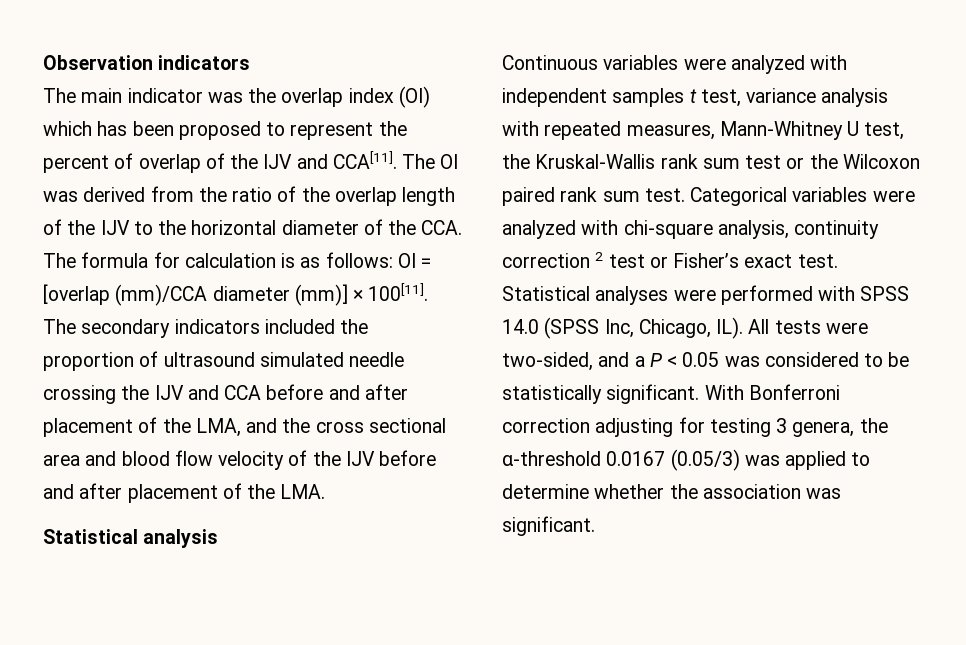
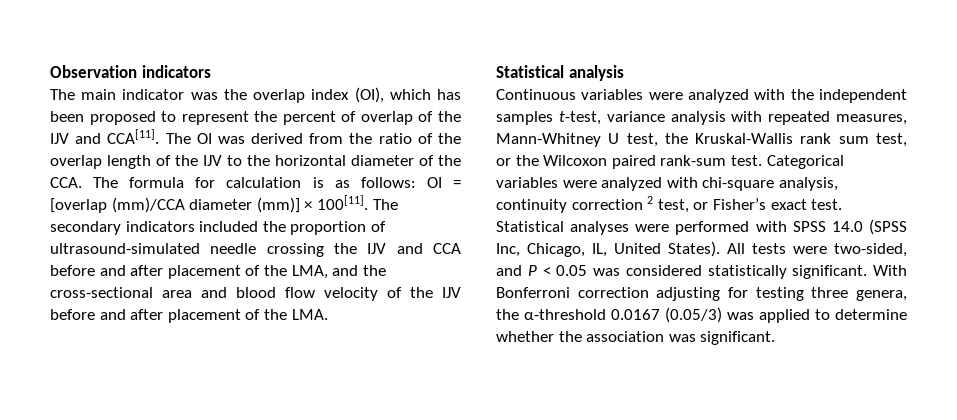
- The main indicator was the overlap index (OI) which has been proposed to represent the percent of overlap of the IJV and CCA[11].
+ The main indicator was the overlap index (OI), which has been proposed to represent the percent of overlap of the IJV and CCA[11].
- The secondary indicators included the proportion of ultrasound simulated needle crossing the IJV and CCA before and after placement of the LMA, and the cross sectional area and blood flow velocity of the IJV before and after placement of the LMA.
+ The secondary indicators included the proportion of ultrasound-simulated needle crossing the IJV and CCA before and after placement of the LMA, and the cross-sectional area and blood flow velocity of the IJV before and after placement of the LMA.
- Continuous variables were analyzed with independent samples t test, variance analysis with repeated measures, Mann-Whitney U test, the Kruskal-Wallis rank sum test or the Wilcoxon paired rank sum test.
+ Continuous variables were analyzed with the independent samples t-test, variance analysis with repeated measures, Mann-Whitney U test, the Kruskal-Wallis rank sum test, or the Wilcoxon paired rank-sum test.
- Categorical variables were analyzed with chi-square analysis, continuity correction 2 test or Fisher’s exact test.
+ Categorical variables were analyzed with chi-square analysis, continuity correction 2 test, or Fisher’s exact test.
- Statistical analyses were performed with SPSS 14.0 (SPSS Inc, Chicago, IL). All tests were two-sided, and a P < 0.05 was considered to be statistically significant.
+ Statistical analyses were performed with SPSS 14.0 (SPSS Inc, Chicago, IL, United States). All tests were two-sided, and P < 0.05 was considered statistically significant.
- With Bonferroni correction adjusting for testing 3 genera, the α-threshold 0.0167 (0.05/3) was applied to determine whether the association was significant.
+ With Bonferroni correction adjusting for testing three genera, the α-threshold 0.0167 (0.05/3) was applied to determine whether the association was significant.

